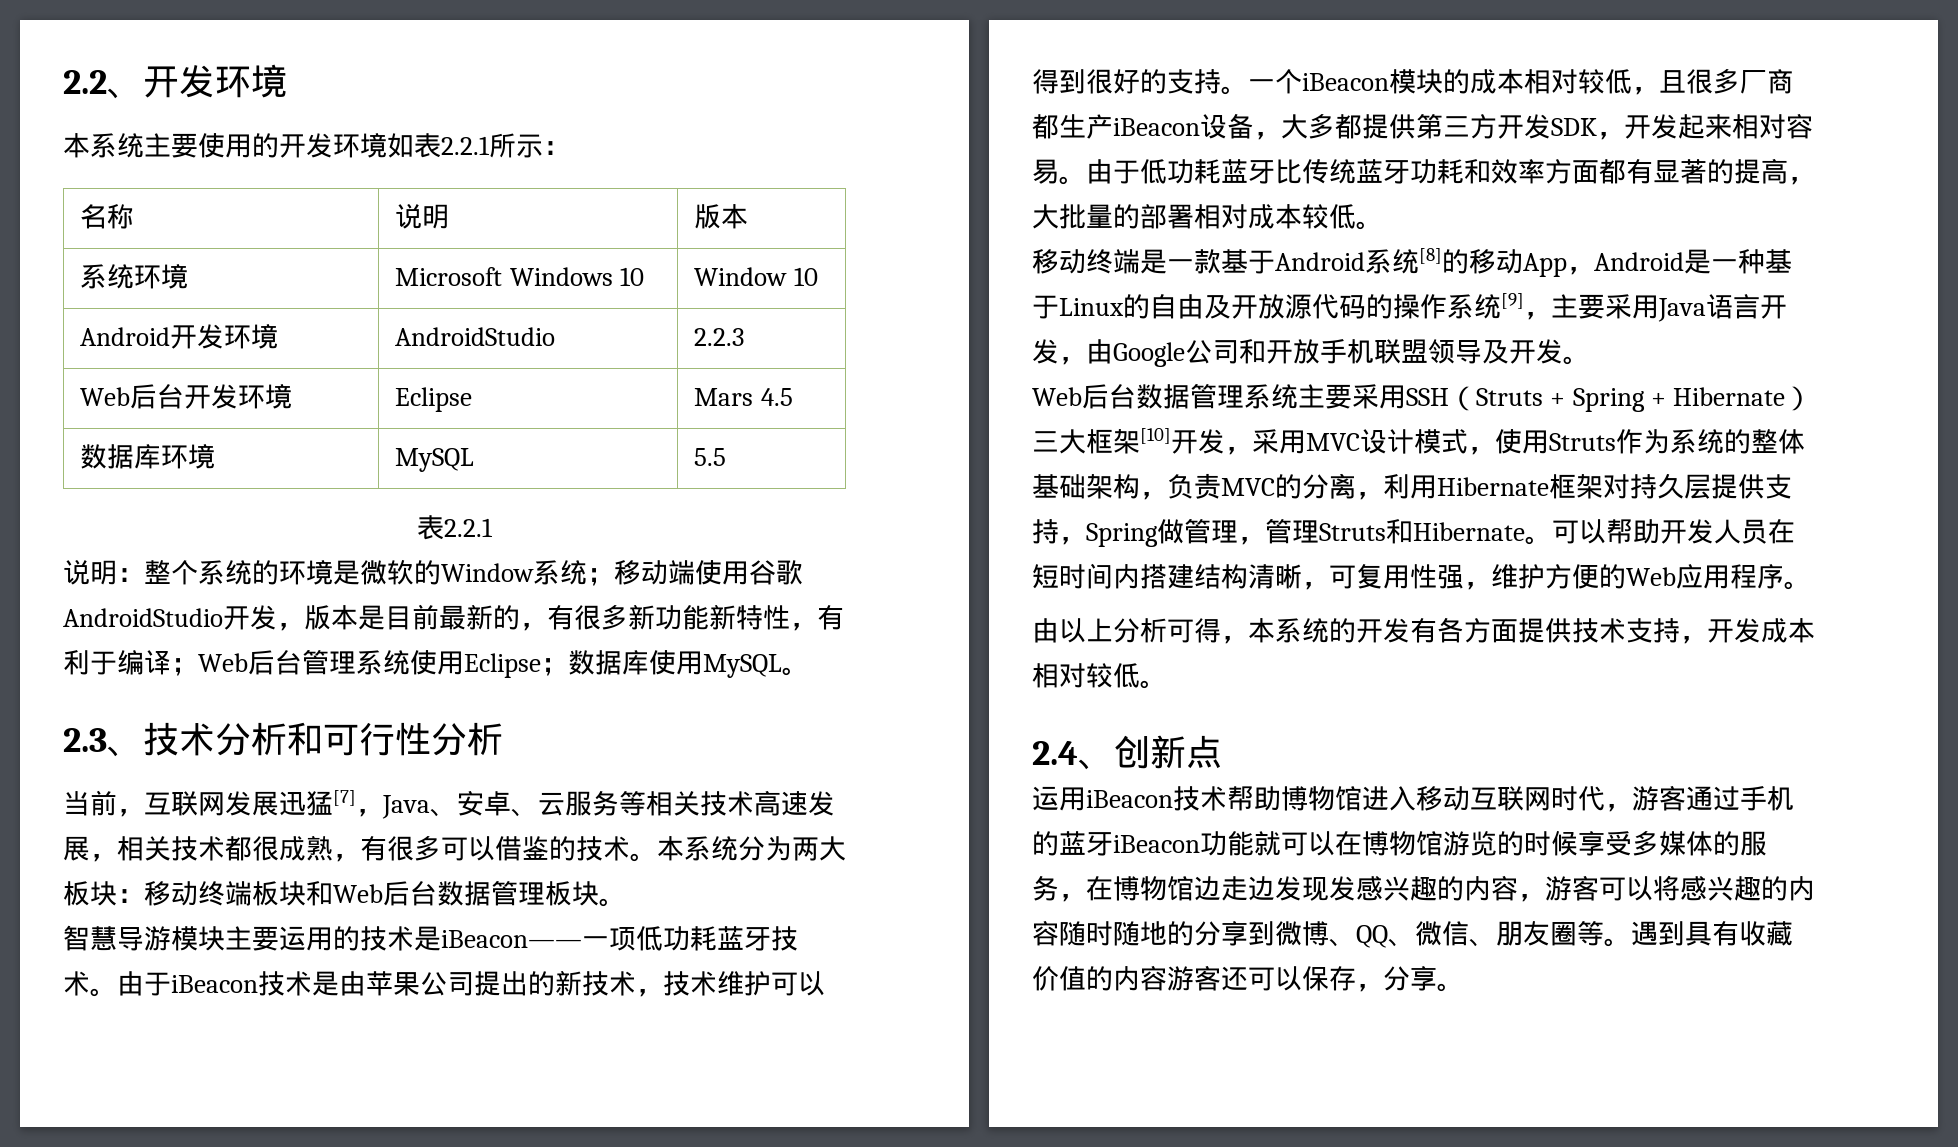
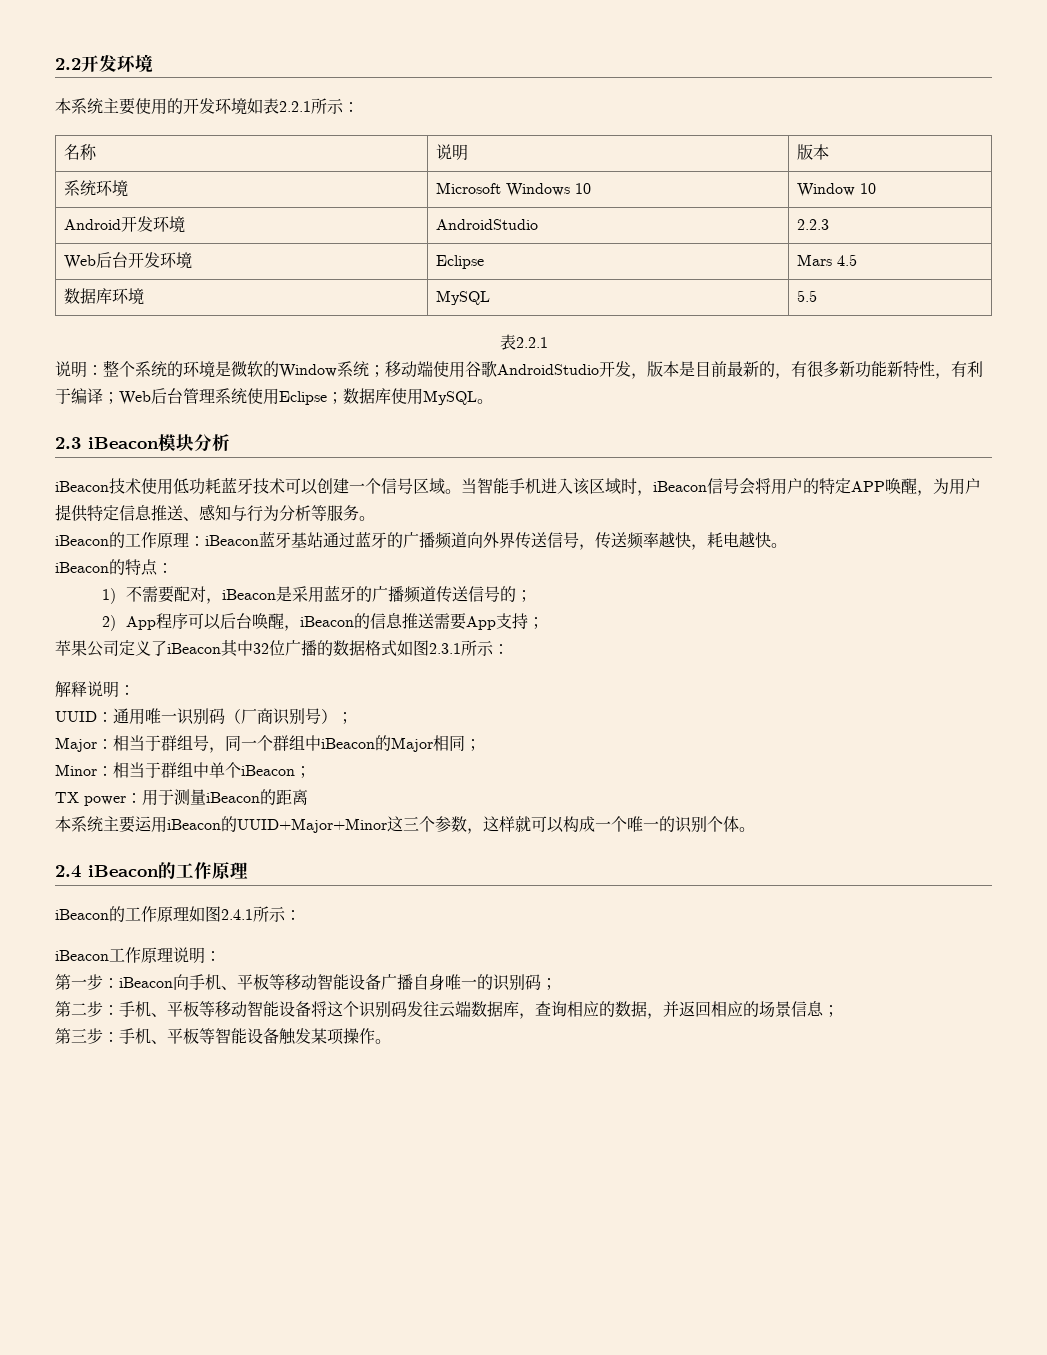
- 2.2、开发环境
+ 2.2开发环境
- 2.3、技术分析和可行性分析
- 当前，互联网发展迅猛[7]，Java、安卓、云服务等相关技术高速发展，相关技术都很成熟，有很多可以借鉴的技术。本系统分为两大板块：移动终端板块和Web后台数据管理板块。
- 智慧导游模块主要运用的技术是iBeacon——一项低功耗蓝牙技术。由于iBeacon技术是由苹果公司提出的新技术，技术维护可以得到很好的支持。一个iBeacon模块的成本相对较低，且很多厂商都生产iBeacon设备，大多都提供第三方开发SDK，开发起来相对容易。由于低功耗蓝牙比传统蓝牙功耗和效率方面都有显著的提高，大批量的部署相对成本较低。
- 移动终端是一款基于Android系统[8]的移动App，Android是一种基于Linux的自由及开放源代码的操作系统[9]，主要采用Java语言开发，由Google公司和开放手机联盟领导及开发。
- Web后台数据管理系统主要采用SSH（Struts + Spring + Hibernate）三大框架[10]开发，采用MVC设计模式，使用Struts作为系统的整体基础架构，负责MVC的分离，利用Hibernate框架对持久层提供支持，Spring做管理，管理Struts和Hibernate。可以帮助开发人员在短时间内搭建结构清晰，可复用性强，维护方便的Web应用程序。
- 由以上分析可得，本系统的开发有各方面提供技术支持，开发成本相对较低。
- 2.4、创新点
- 运用iBeacon技术帮助博物馆进入移动互联网时代，游客通过手机的蓝牙iBeacon功能就可以在博物馆游览的时候享受多媒体的服务，在博物馆边走边发现发感兴趣的内容，游客可以将感兴趣的内容随时随地的分享到微博、QQ、微信、朋友圈等。遇到具有收藏价值的内容游客还可以保存，分享。
+ 2.3 iBeacon模块分析
+ iBeacon技术使用低功耗蓝牙技术可以创建一个信号区域。当智能手机进入该区域时，iBeacon信号会将用户的特定APP唤醒，为用户提供特定信息推送、感知与行为分析等服务。
+ iBeacon的工作原理：iBeacon蓝牙基站通过蓝牙的广播频道向外界传送信号，传送频率越快，耗电越快。
+ iBeacon的特点：
+ 1)不需要配对，iBeacon是采用蓝牙的广播频道传送信号的；
+ 2) App程序可以后台唤醒，iBeacon的信息推送需要App支持；
+ 苹果公司定义了iBeacon其中32位广播的数据格式如图2.3.1所示：
+ 解释说明：
+ UUID：通用唯一识别码（厂商识别号）；
+ Major：相当于群组号，同一个群组中iBeacon的Major相同；
+ Minor：相当于群组中单个iBeacon；
+ TX power：用于测量iBeacon的距离
+ 本系统主要运用iBeacon的UUID+Major+Minor这三个参数，这样就可以构成一个唯一的识别个体。
+ 2.4 iBeacon的工作原理
+ iBeacon的工作原理如图2.4.1所示：
+ iBeacon工作原理说明：
+ 第一步：iBeacon向手机、平板等移动智能设备广播自身唯一的识别码；
+ 第二步：手机、平板等移动智能设备将这个识别码发往云端数据库，查询相应的数据，并返回相应的场景信息；
+ 第三步：手机、平板等智能设备触发某项操作。

